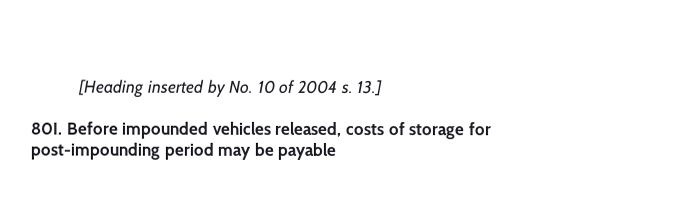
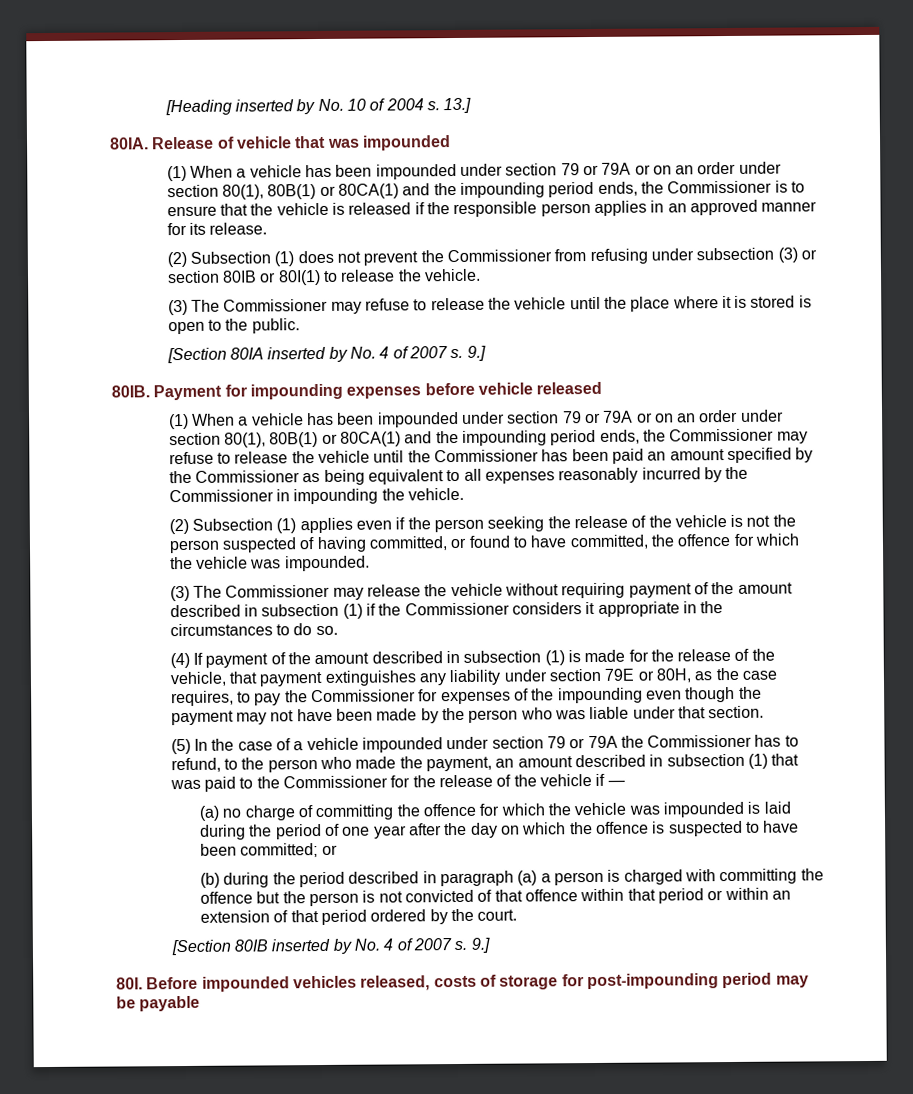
+ 80IA. Release of vehicle that was impounded
+ (1) When a vehicle has been impounded under section 79 or 79A or on an order under section 80(1), 80B(1) or 80CA(1) and the impounding period ends, the Commissioner is to ensure that the vehicle is released if the responsible person applies in an approved manner for its release.
+ (2) Subsection (1) does not prevent the Commissioner from refusing under subsection (3) or section 80IB or 80I(1) to release the vehicle.
+ (3) The Commissioner may refuse to release the vehicle until the place where it is stored is open to the public.
+ [Section 80IA inserted by No. 4 of 2007 s. 9.]
+ 80IB. Payment for impounding expenses before vehicle released
+ (1) When a vehicle has been impounded under section 79 or 79A or on an order under section 80(1), 80B(1) or 80CA(1) and the impounding period ends, the Commissioner may refuse to release the vehicle until the Commissioner has been paid an amount specified by the Commissioner as being equivalent to all expenses reasonably incurred by the Commissioner in impounding the vehicle.
+ (2) Subsection (1) applies even if the person seeking the release of the vehicle is not the person suspected of having committed, or found to have committed, the offence for which the vehicle was impounded.
+ (3) The Commissioner may release the vehicle without requiring payment of the amount described in subsection (1) if the Commissioner considers it appropriate in the circumstances to do so.
+ (4) If payment of the amount described in subsection (1) is made for the release of the vehicle, that payment extinguishes any liability under section 79E or 80H, as the case requires, to pay the Commissioner for expenses of the impounding even though the payment may not have been made by the person who was liable under that section.
+ (5) In the case of a vehicle impounded under section 79 or 79A the Commissioner has to refund, to the person who made the payment, an amount described in subsection (1) that was paid to the Commissioner for the release of the vehicle if —
+ (a) no charge of committing the offence for which the vehicle was impounded is laid during the period of one year after the day on which the offence is suspected to have been committed; or
+ (b) during the period described in paragraph (a) a person is charged with committing the offence but the person is not convicted of that offence within that period or within an extension of that period ordered by the court.
+ [Section 80IB inserted by No. 4 of 2007 s. 9.]

